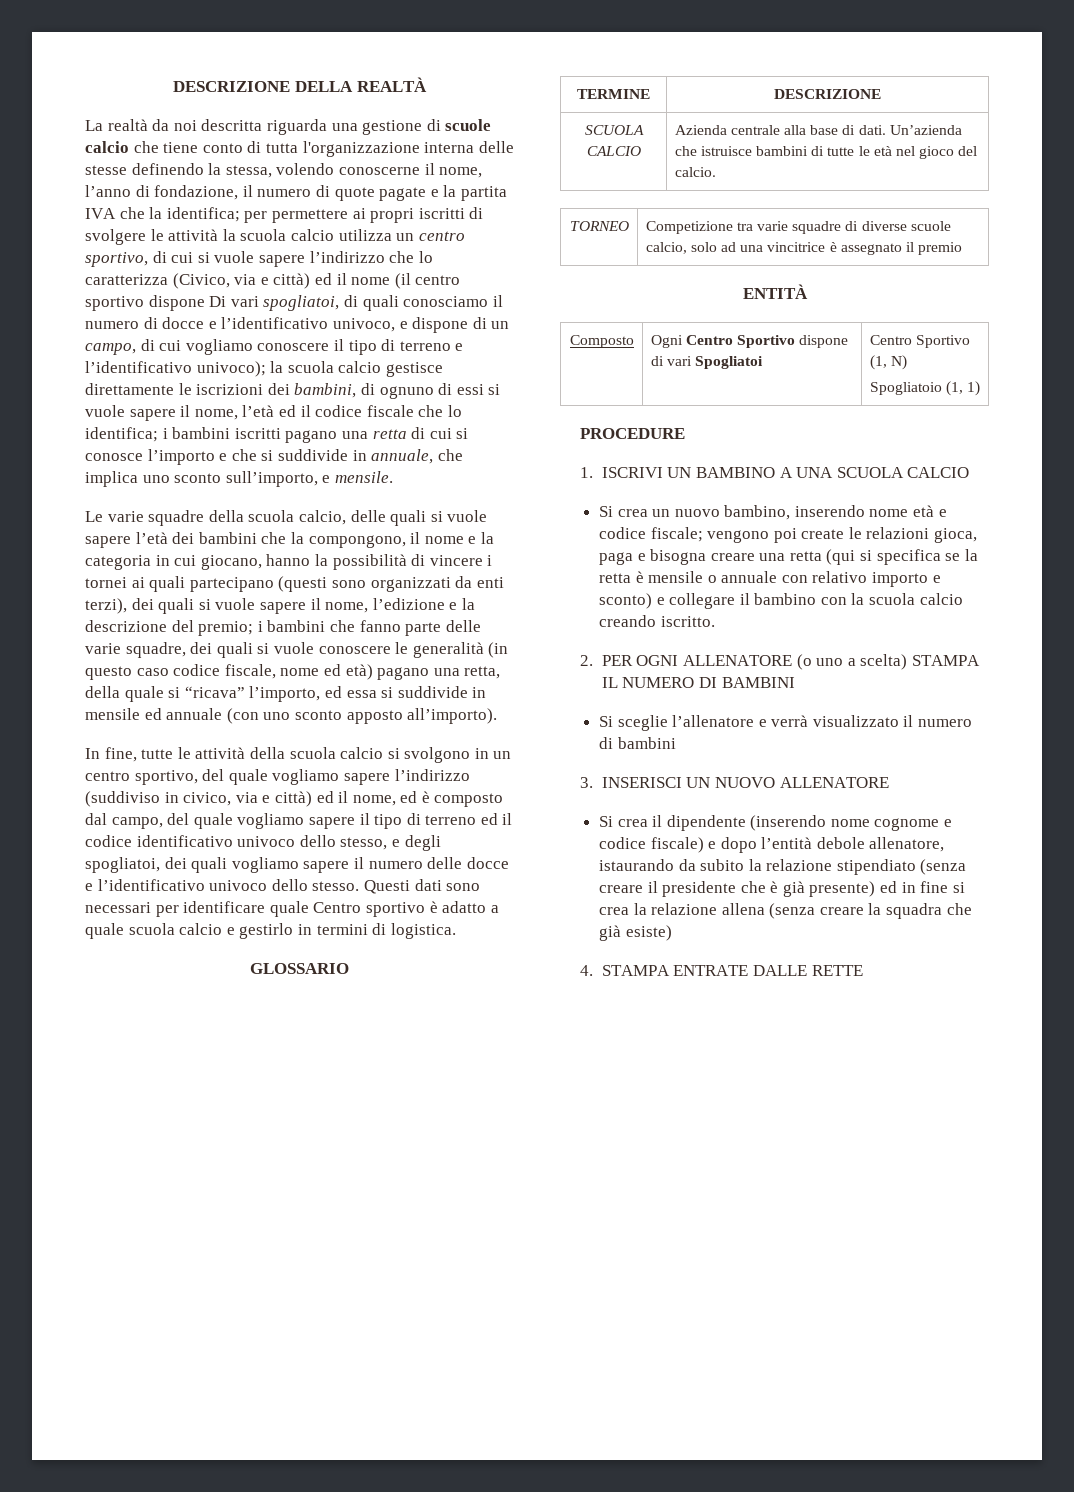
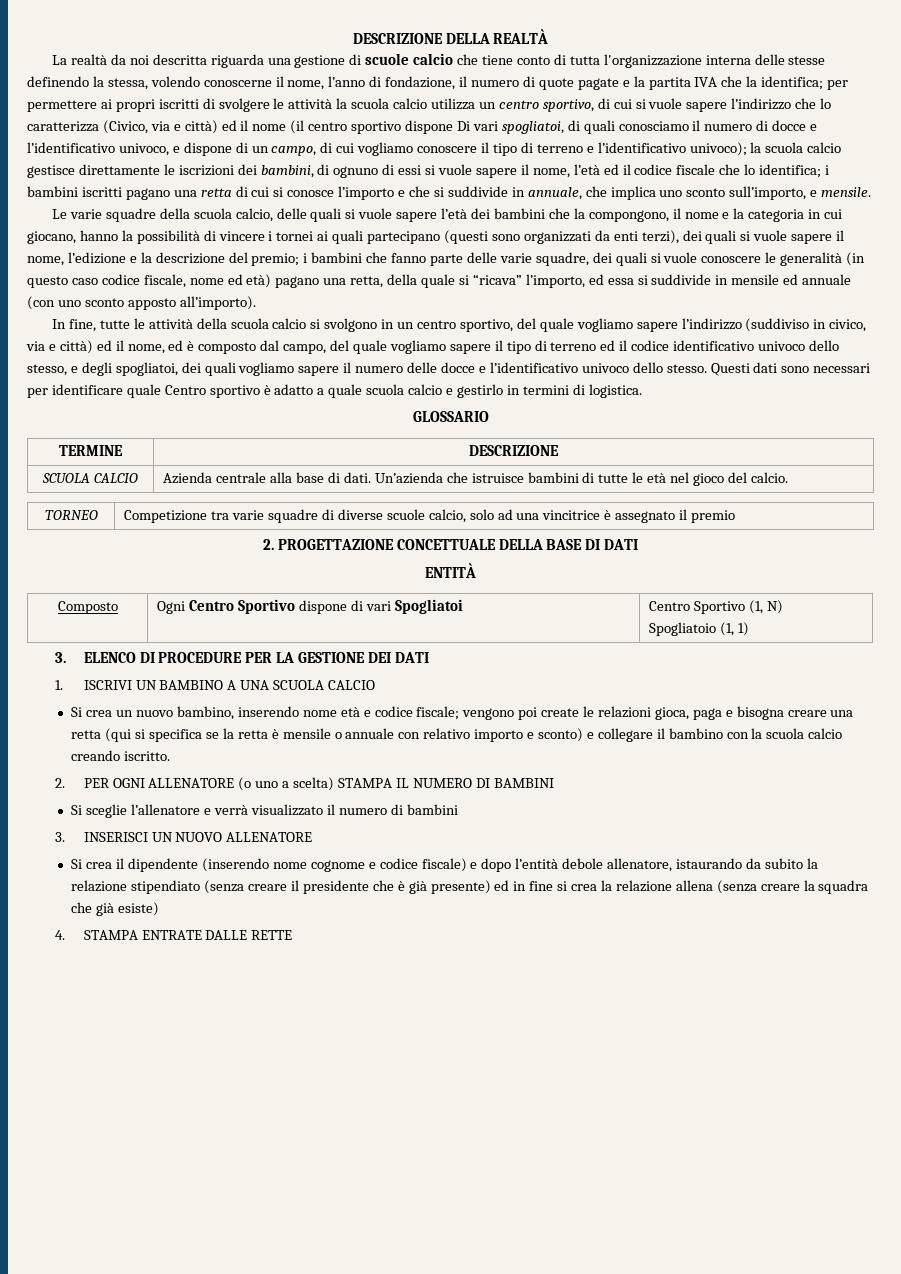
+ 2. PROGETTAZIONE CONCETTUALE DELLA BASE DI DATI
- PROCEDURE
+ 3. ELENCO DI PROCEDURE PER LA GESTIONE DEI DATI

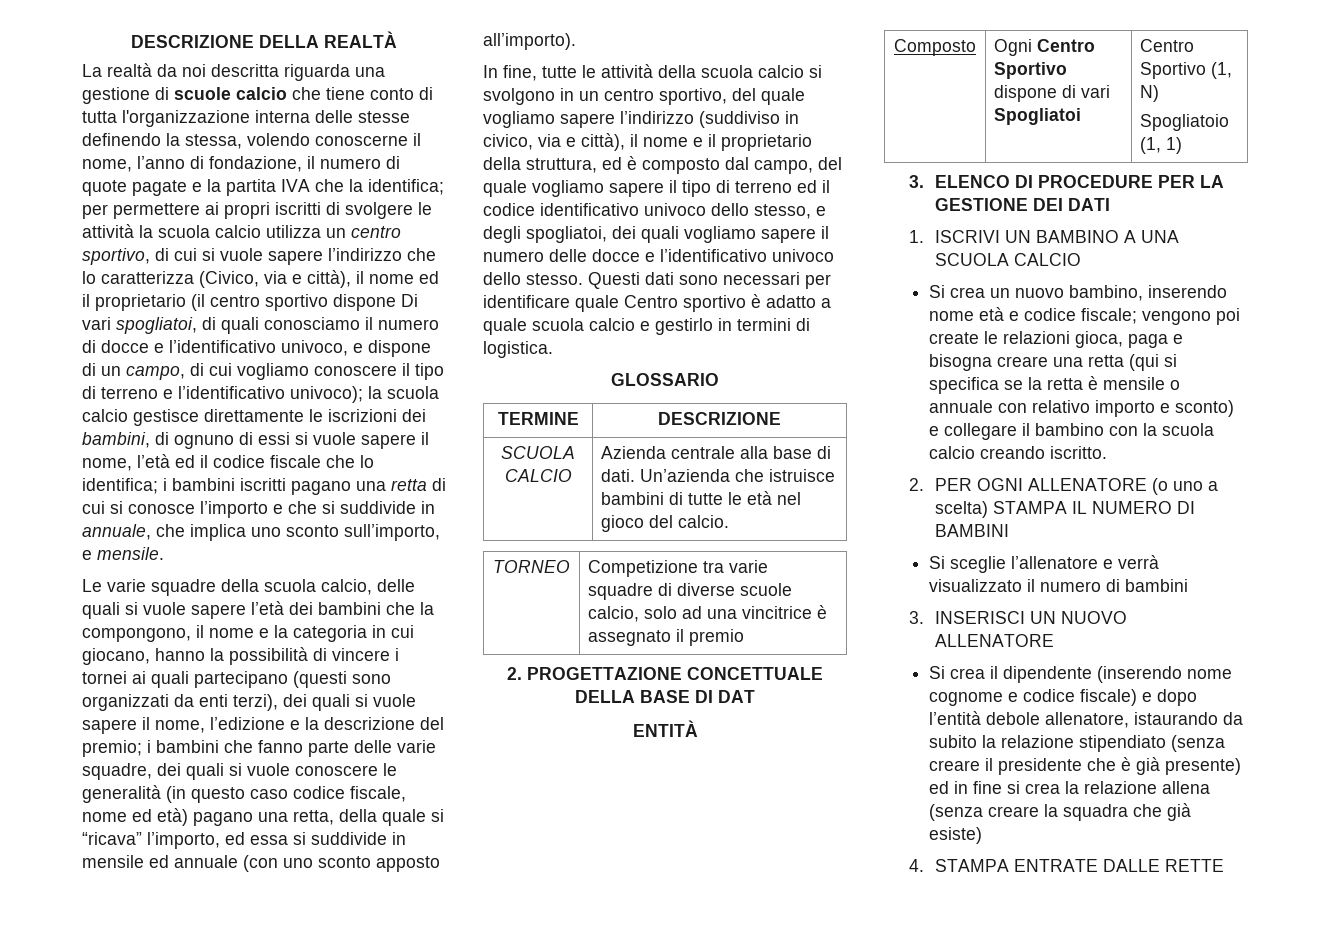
- per permettere ai propri iscritti di svolgere le attività la scuola calcio utilizza un centro sportivo, di cui si vuole sapere l’indirizzo che lo caratterizza (Civico, via e città) ed il nome (il centro sportivo dispone Di vari spogliatoi, di quali conosciamo il numero di docce e l’identificativo univoco, e dispone di un campo, di cui vogliamo conoscere il tipo di terreno e l’identificativo univoco);
+ per permettere ai propri iscritti di svolgere le attività la scuola calcio utilizza un centro sportivo, di cui si vuole sapere l’indirizzo che lo caratterizza (Civico, via e città), il nome ed il proprietario (il centro sportivo dispone Di vari spogliatoi, di quali conosciamo il numero di docce e l’identificativo univoco, e dispone di un campo, di cui vogliamo conoscere il tipo di terreno e l’identificativo univoco);
- In fine, tutte le attività della scuola calcio si svolgono in un centro sportivo, del quale vogliamo sapere l’indirizzo (suddiviso in civico, via e città) ed il nome, ed è composto dal campo, del quale vogliamo sapere il tipo di terreno ed il codice identificativo univoco dello stesso, e degli spogliatoi, dei quali vogliamo sapere il numero delle docce e l’identificativo univoco dello stesso.
+ In fine, tutte le attività della scuola calcio si svolgono in un centro sportivo, del quale vogliamo sapere l’indirizzo (suddiviso in civico, via e città), il nome e il proprietario della struttura, ed è composto dal campo, del quale vogliamo sapere il tipo di terreno ed il codice identificativo univoco dello stesso, e degli spogliatoi, dei quali vogliamo sapere il numero delle docce e l’identificativo univoco dello stesso.
- 2. PROGETTAZIONE CONCETTUALE DELLA BASE DI DATI
+ 2. PROGETTAZIONE CONCETTUALE DELLA BASE DI DAT

